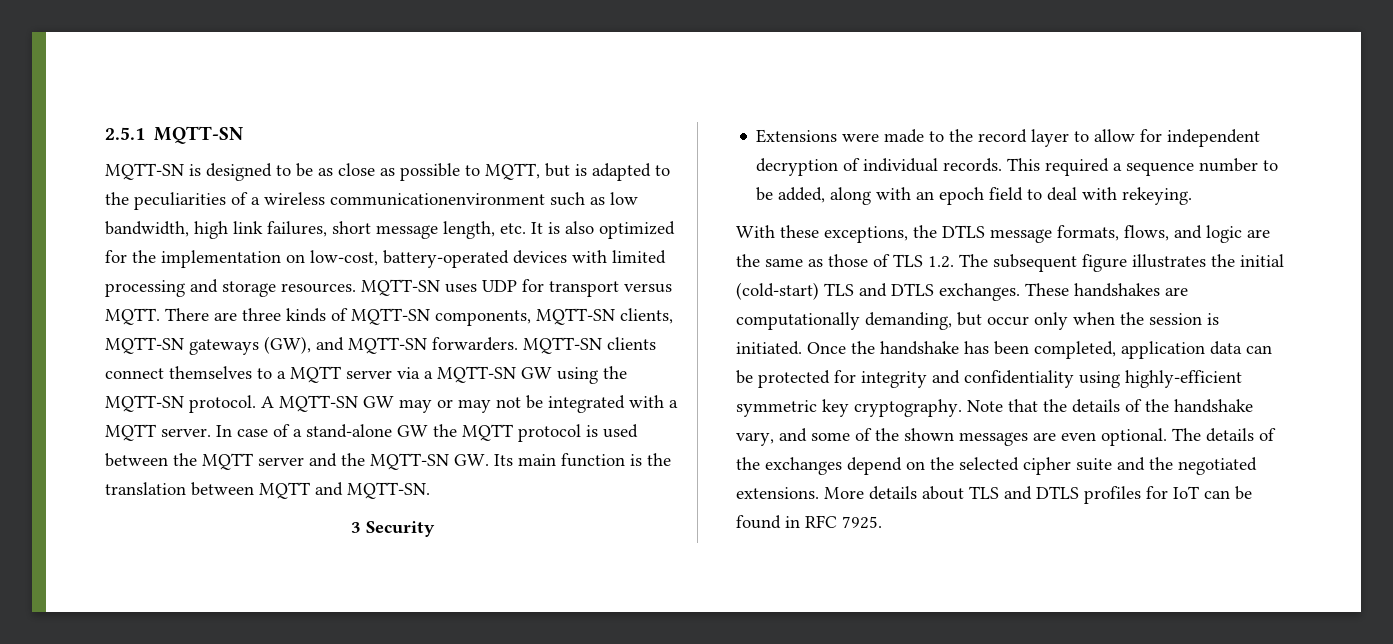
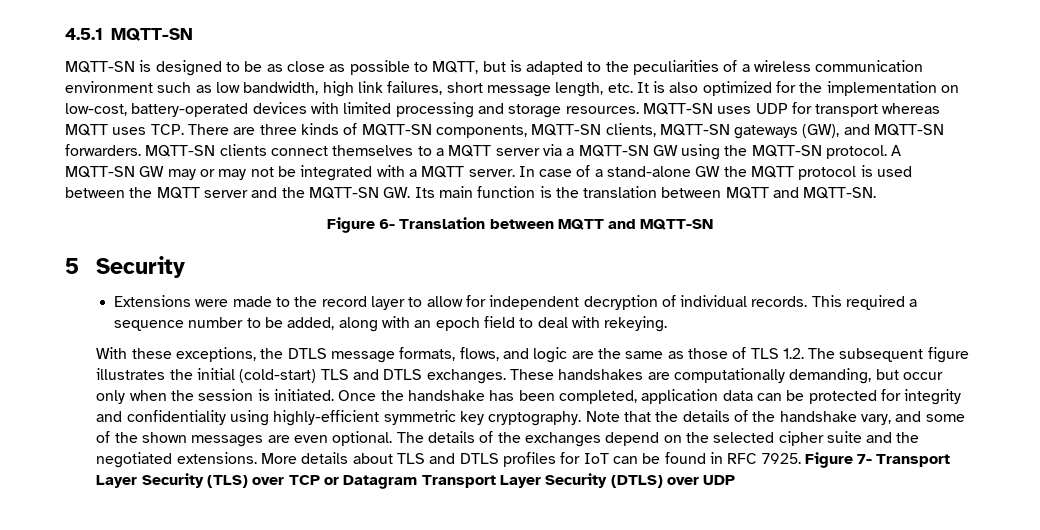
- 2.5.1 MQTT-SN
+ 4.5.1 MQTT-SN
- MQTT-SN is designed to be as close as possible to MQTT, but is adapted to the peculiarities of a wireless communicationenvironment such as low bandwidth, high link failures, short message length, etc. It is also optimized for the implementation on low-cost, battery-operated devices with limited processing and storage resources.
+ MQTT-SN is designed to be as close as possible to MQTT, but is adapted to the peculiarities of a wireless communication environment such as low bandwidth, high link failures, short message length, etc. It is also optimized for the implementation on low-cost, battery-operated devices with limited processing and storage resources.
- MQTT-SN uses UDP for transport versus MQTT. There are three kinds of MQTT-SN components, MQTT-SN clients, MQTT-SN gateways (GW), and MQTT-SN forwarders.
+ MQTT-SN uses UDP for transport whereas MQTT uses TCP. There are three kinds of MQTT-SN components, MQTT-SN clients, MQTT-SN gateways (GW), and MQTT-SN forwarders.
- 3 Security
+ Figure 6- Translation between MQTT and MQTT-SN
+ 5 Security
+ Figure 7- Transport Layer Security (TLS) over TCP or Datagram Transport Layer Security (DTLS) over UDP

